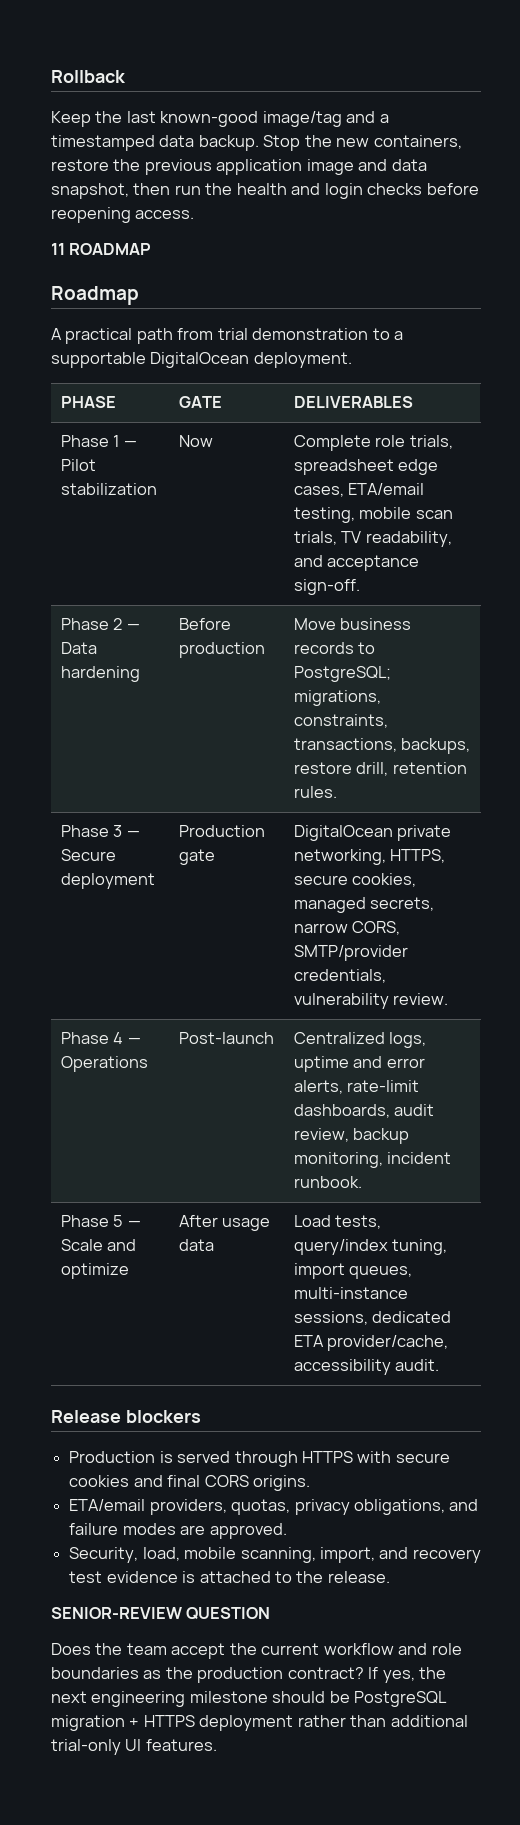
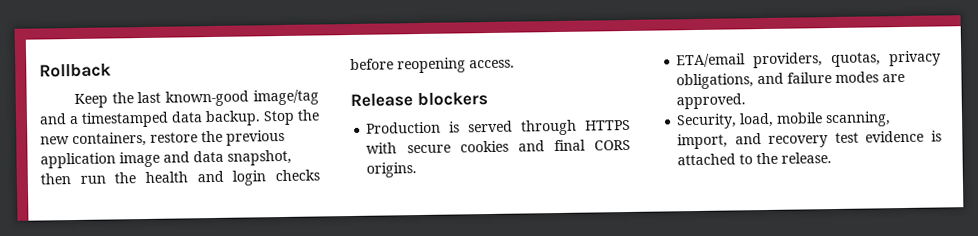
- 11 ROADMAP
- Roadmap
- A practical path from trial demonstration to a supportable DigitalOcean deployment.
- PHASE | GATE | DELIVERABLES
- Phase 1 — Pilot stabilization | Now | Complete role trials, spreadsheet edge cases, ETA/email testing, mobile scan trials, TV readability, and acceptance sign-off.
- Phase 2 — Data hardening | Before production | Move business records to PostgreSQL; migrations, constraints, transactions, backups, restore drill, retention rules.
- Phase 3 — Secure deployment | Production gate | DigitalOcean private networking, HTTPS, secure cookies, managed secrets, narrow CORS, SMTP/provider credentials, vulnerability review.
- Phase 4 — Operations | Post-launch | Centralized logs, uptime and error alerts, rate-limit dashboards, audit review, backup monitoring, incident runbook.
- Phase 5 — Scale and optimize | After usage data | Load tests, query/index tuning, import queues, multi-instance sessions, dedicated ETA provider/cache, accessibility audit.
- SENIOR-REVIEW QUESTION
- Does the team accept the current workflow and role boundaries as the production contract? If yes, the next engineering milestone should be PostgreSQL migration + HTTPS deployment rather than additional trial-only UI features.

